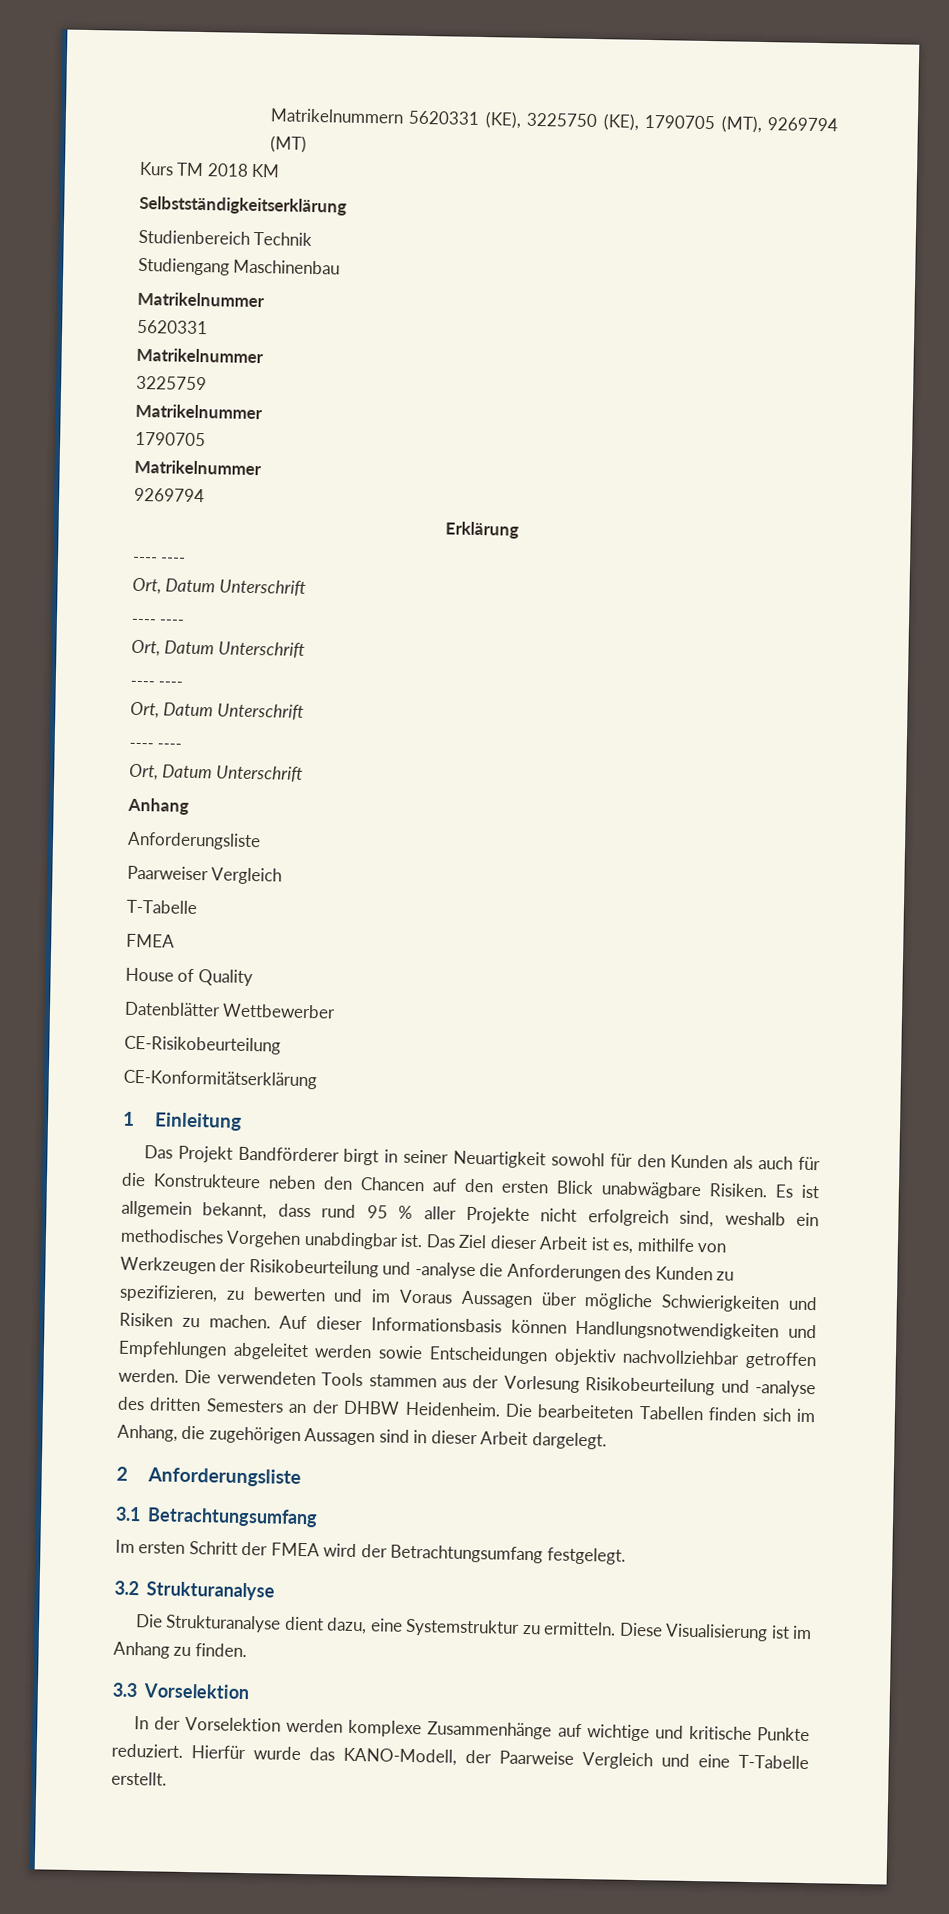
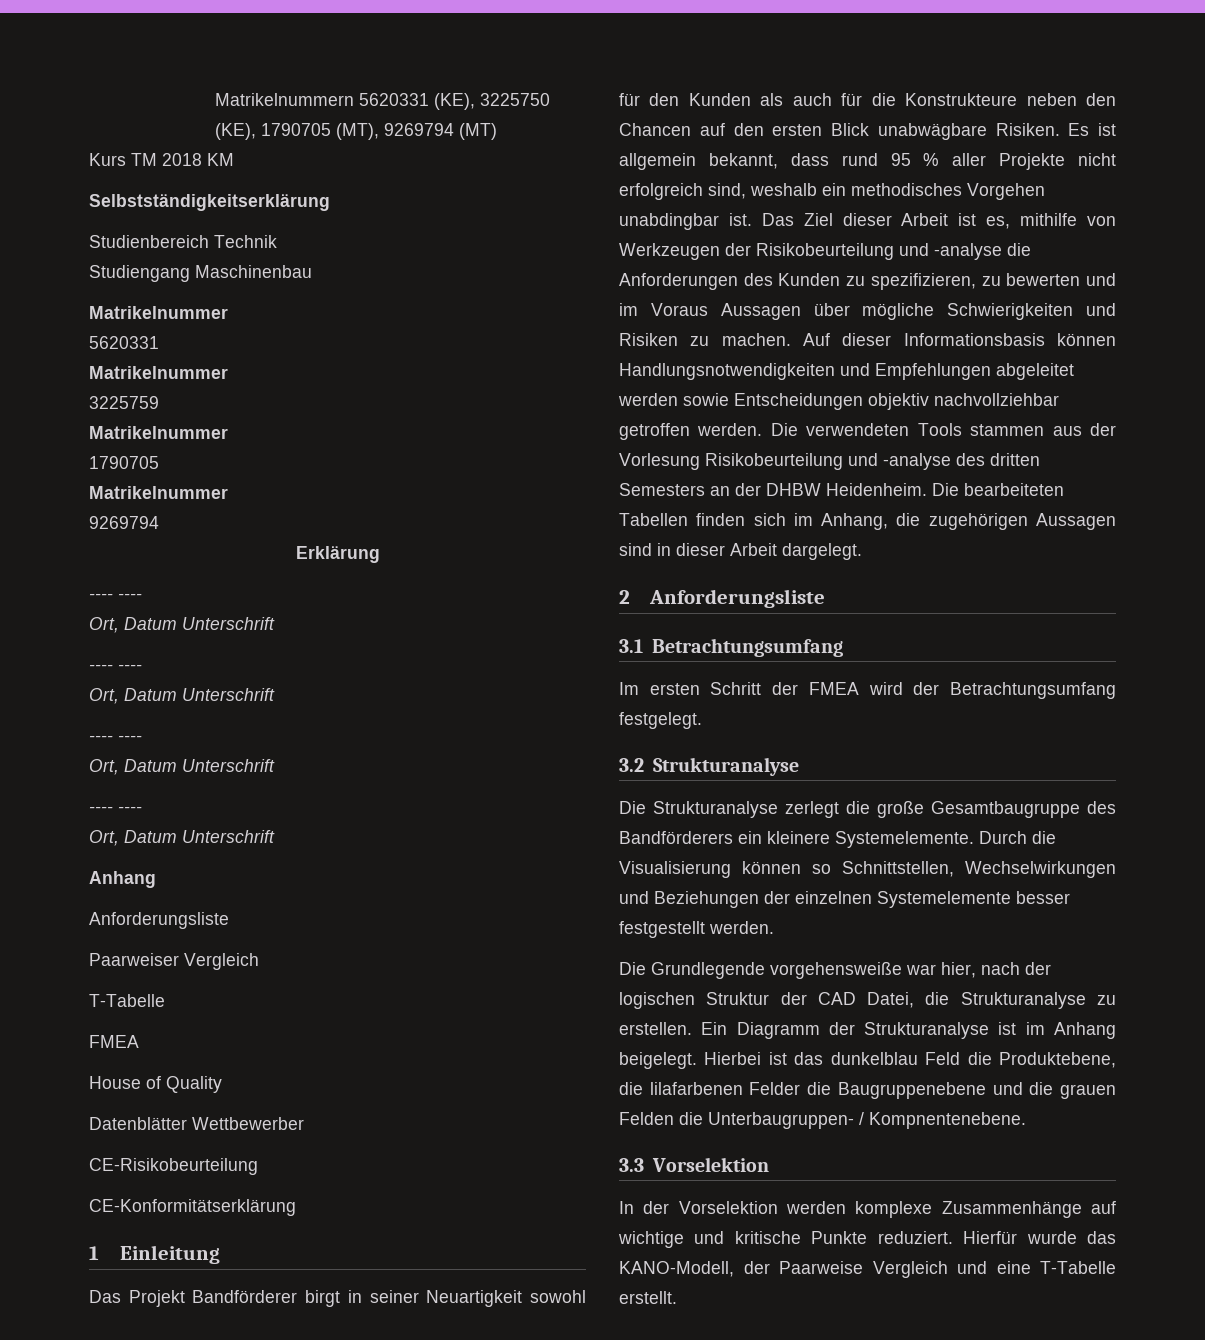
- Die Strukturanalyse dient dazu, eine Systemstruktur zu ermitteln. Diese Visualisierung ist im Anhang zu finden.
+ Die Strukturanalyse zerlegt die große Gesamtbaugruppe des Bandförderers ein kleinere Systemelemente. Durch die Visualisierung können so Schnittstellen, Wechselwirkungen und Beziehungen der einzelnen Systemelemente besser festgestellt werden.
+ Die Grundlegende vorgehensweiße war hier, nach der logischen Struktur der CAD Datei, die Strukturanalyse zu erstellen. Ein Diagramm der Strukturanalyse ist im Anhang beigelegt. Hierbei ist das dunkelblau Feld die Produktebene, die lilafarbenen Felder die Baugruppenebene und die grauen Felden die Unterbaugruppen- / Kompnentenebene.

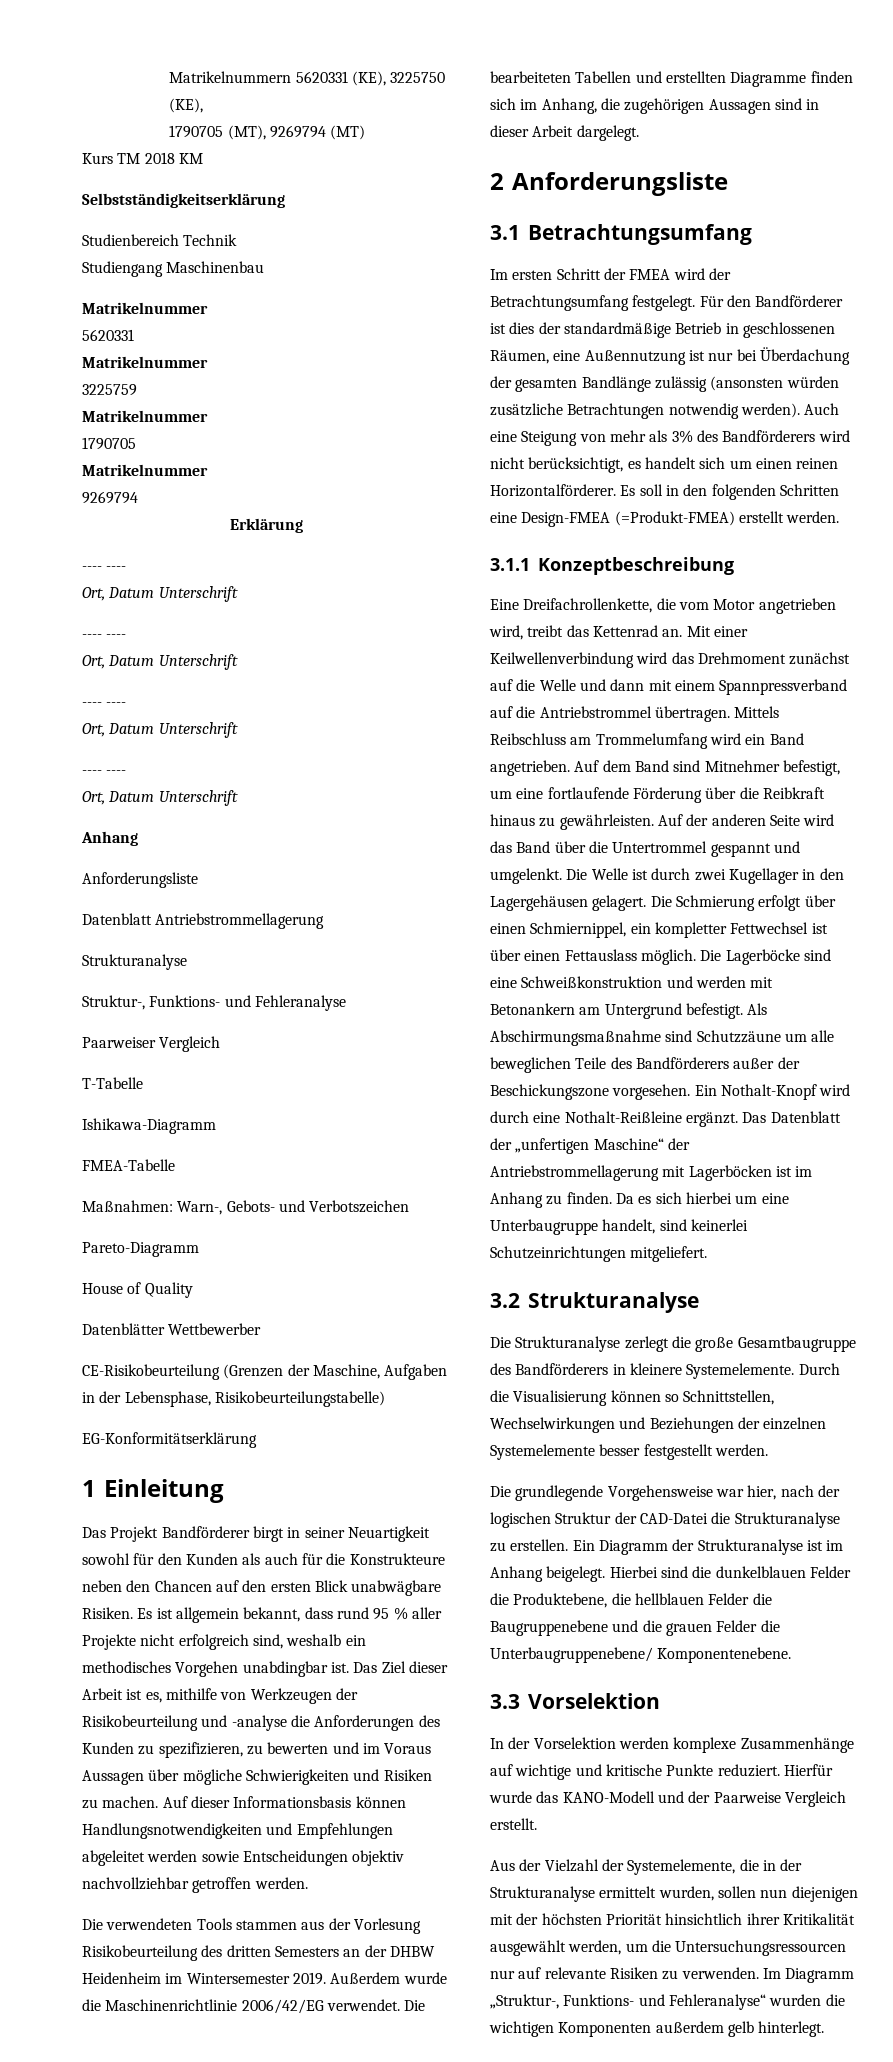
- Matrikelnummern 5620331 (KE), 3225750 (KE), 1790705 (MT), 9269794 (MT)
+ Matrikelnummern 5620331 (KE), 3225750 (KE),
+ 1790705 (MT), 9269794 (MT)
+ Datenblatt Antriebstrommellagerung
+ Strukturanalyse
+ Struktur-, Funktions- und Fehleranalyse
  Paarweiser Vergleich
  T-Tabelle
- FMEA
+ Ishikawa-Diagramm
+ FMEA-Tabelle
+ Maßnahmen: Warn-, Gebots- und Verbotszeichen
+ Pareto-Diagramm
- CE-Risikobeurteilung
- CE-Konformitätserklärung
+ CE-Risikobeurteilung (Grenzen der Maschine, Aufgaben in der Lebensphase, Risikobeurteilungstabelle)
+ EG-Konformitätserklärung
- Auf dieser Informationsbasis können Handlungsnotwendigkeiten und Empfehlungen abgeleitet werden sowie Entscheidungen objektiv nachvollziehbar getroffen werden. Die verwendeten Tools stammen aus der Vorlesung Risikobeurteilung und -analyse des dritten Semesters an der DHBW Heidenheim. Die bearbeiteten Tabellen finden sich im Anhang, die zugehörigen Aussagen sind in dieser Arbeit dargelegt.
+ Auf dieser Informationsbasis können Handlungsnotwendigkeiten und Empfehlungen abgeleitet werden sowie Entscheidungen objektiv nachvollziehbar getroffen werden.
+ Die verwendeten Tools stammen aus der Vorlesung Risikobeurteilung des dritten Semesters an der DHBW Heidenheim im Wintersemester 2019. Außerdem wurde die Maschinenrichtlinie 2006/42/EG verwendet. Die bearbeiteten Tabellen und erstellten Diagramme finden sich im Anhang, die zugehörigen Aussagen sind in dieser Arbeit dargelegt.
+ Für den Bandförderer ist dies der standardmäßige Betrieb in geschlossenen Räumen, eine Außennutzung ist nur bei Überdachung der gesamten Bandlänge zulässig (ansonsten würden zusätzliche Betrachtungen notwendig werden). Auch eine Steigung von mehr als 3% des Bandförderers wird nicht berücksichtigt, es handelt sich um einen reinen Horizontalförderer. Es soll in den folgenden Schritten eine Design-FMEA (=Produkt-FMEA) erstellt werden.
+ 3.1.1 Konzeptbeschreibung
+ Eine Dreifachrollenkette, die vom Motor angetrieben wird, treibt das Kettenrad an. Mit einer Keilwellenverbindung wird das Drehmoment zunächst auf die Welle und dann mit einem Spannpressverband auf die Antriebstrommel übertragen. Mittels Reibschluss am Trommelumfang wird ein Band angetrieben. Auf dem Band sind Mitnehmer befestigt, um eine fortlaufende Förderung über die Reibkraft hinaus zu gewährleisten. Auf der anderen Seite wird das Band über die Untertrommel gespannt und umgelenkt. Die Welle ist durch zwei Kugellager in den Lagergehäusen gelagert. Die Schmierung erfolgt über einen Schmiernippel, ein kompletter Fettwechsel ist über einen Fettauslass möglich. Die Lagerböcke sind eine Schweißkonstruktion und werden mit Betonankern am Untergrund befestigt. Als Abschirmungsmaßnahme sind Schutzzäune um alle beweglichen Teile des Bandförderers außer der Beschickungszone vorgesehen. Ein Nothalt-Knopf wird durch eine Nothalt-Reißleine ergänzt. Das Datenblatt der „unfertigen Maschine“ der Antriebstrommellagerung mit Lagerböcken ist im Anhang zu finden. Da es sich hierbei um eine Unterbaugruppe handelt, sind keinerlei Schutzeinrichtungen mitgeliefert.
- Die Strukturanalyse zerlegt die große Gesamtbaugruppe des Bandförderers ein kleinere Systemelemente.
+ Die Strukturanalyse zerlegt die große Gesamtbaugruppe des Bandförderers in kleinere Systemelemente.
- Die Grundlegende vorgehensweiße war hier, nach der logischen Struktur der CAD Datei, die Strukturanalyse zu erstellen.
+ Die grundlegende Vorgehensweise war hier, nach der logischen Struktur der CAD-Datei die Strukturanalyse zu erstellen.
- Hierbei ist das dunkelblau Feld die Produktebene, die lilafarbenen Felder die Baugruppenebene und die grauen Felden die Unterbaugruppen- / Kompnentenebene.
+ Hierbei sind die dunkelblauen Felder die Produktebene, die hellblauen Felder die Baugruppenebene und die grauen Felder die Unterbaugruppenebene/ Komponentenebene.
- Hierfür wurde das KANO-Modell, der Paarweise Vergleich und eine T-Tabelle erstellt.
+ Hierfür wurde das KANO-Modell und der Paarweise Vergleich erstellt.
+ Aus der Vielzahl der Systemelemente, die in der Strukturanalyse ermittelt wurden, sollen nun diejenigen mit der höchsten Priorität hinsichtlich ihrer Kritikalität ausgewählt werden, um die Untersuchungsressourcen nur auf relevante Risiken zu verwenden. Im Diagramm „Struktur-, Funktions- und Fehleranalyse“ wurden die wichtigen Komponenten außerdem gelb hinterlegt.

